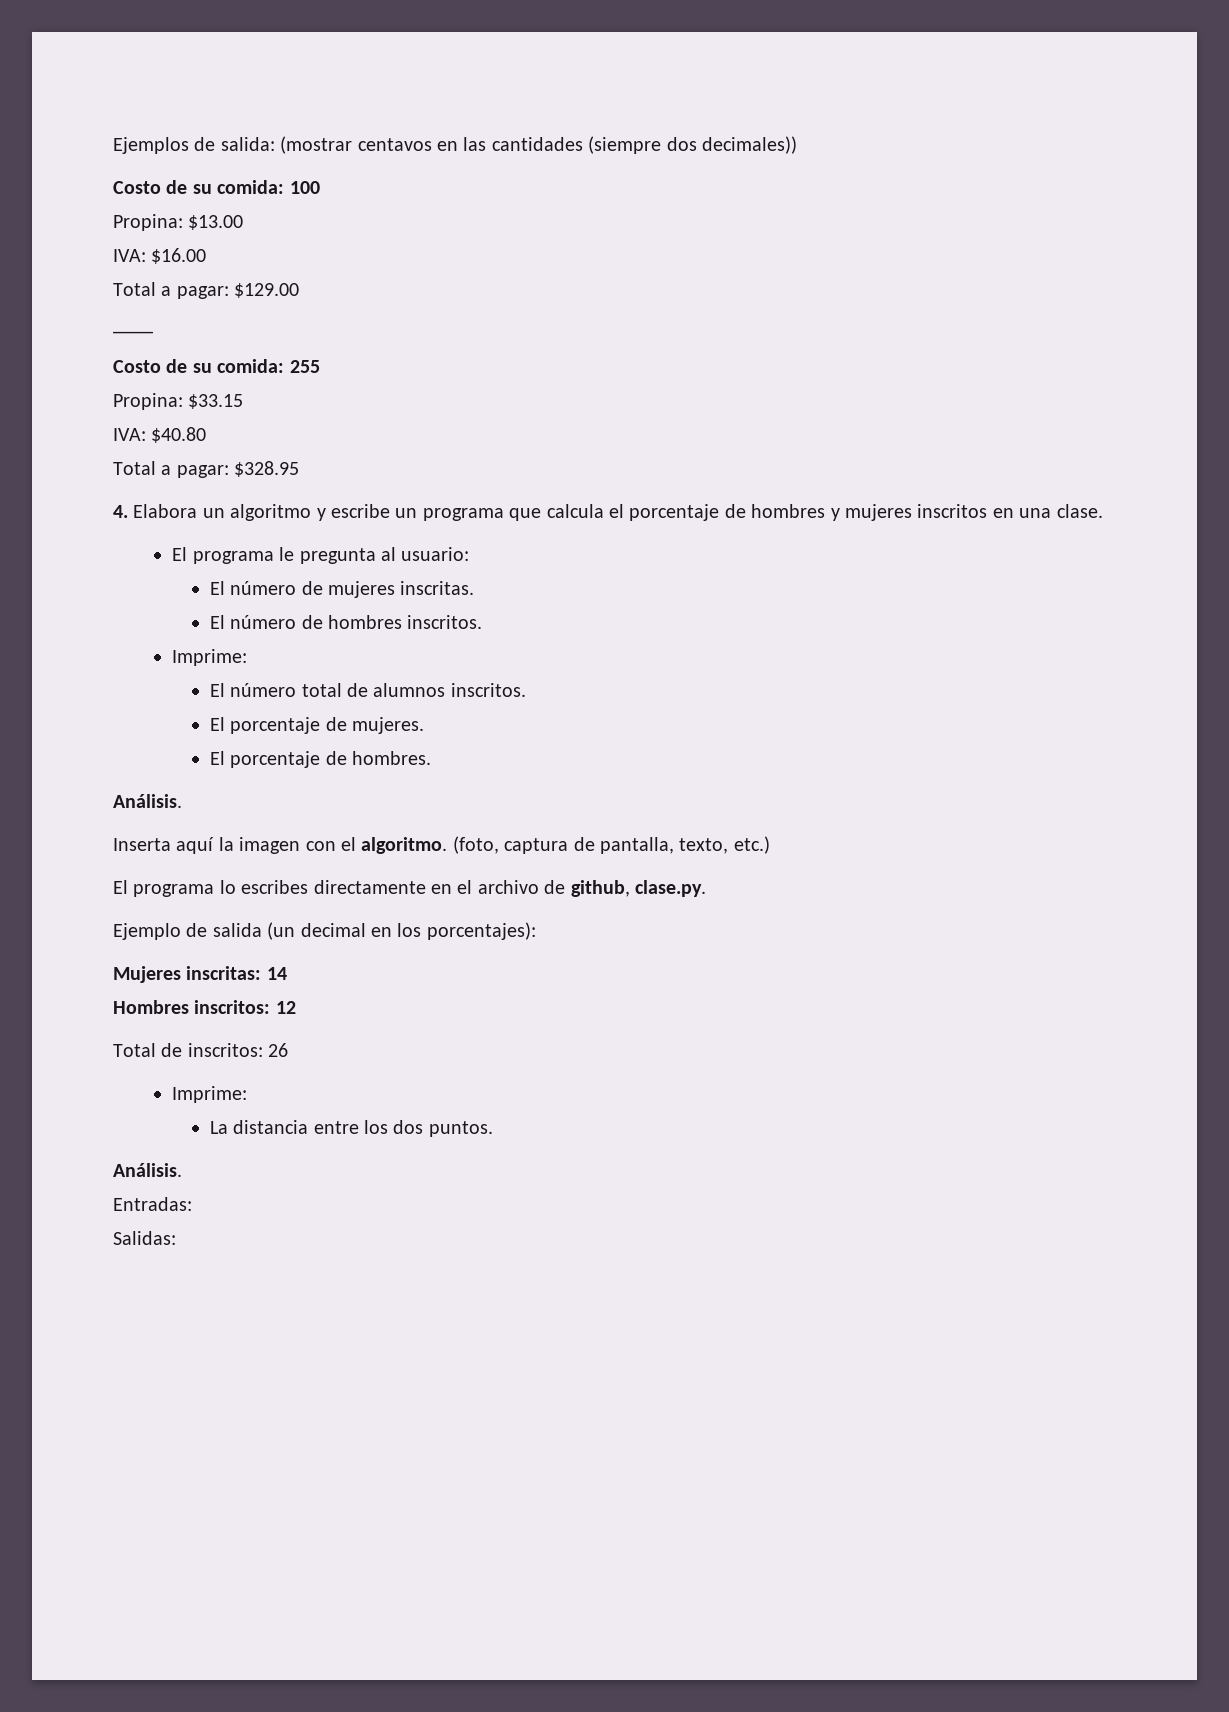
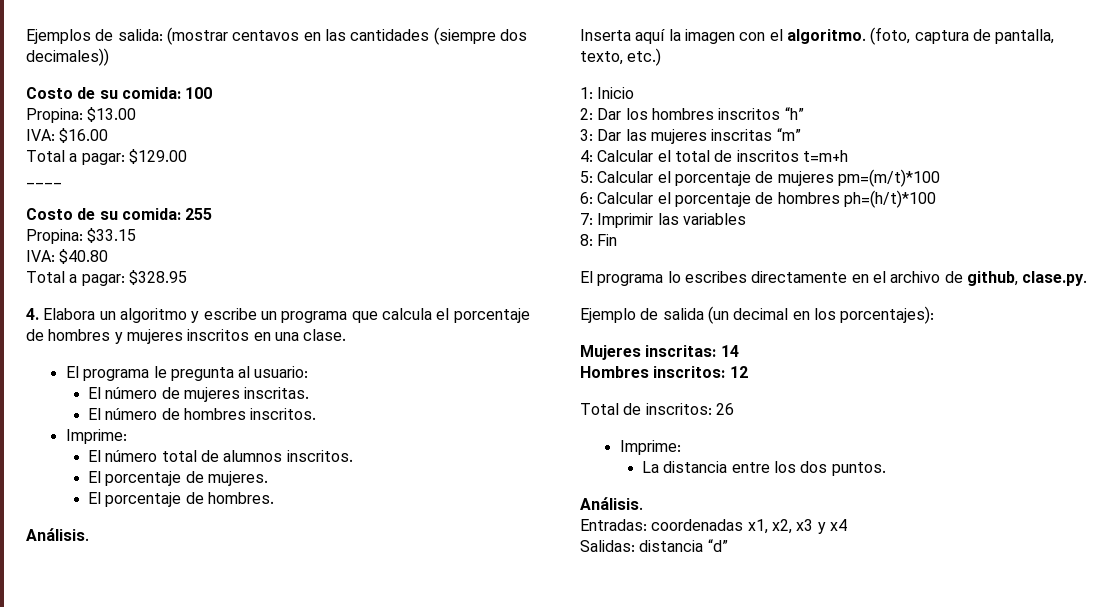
+ 1: Inicio
+ 2: Dar los hombres inscritos “h”
+ 3: Dar las mujeres inscritas “m”
+ 4: Calcular el total de inscritos t=m+h
+ 5: Calcular el porcentaje de mujeres pm=(m/t)*100
+ 6: Calcular el porcentaje de hombres ph=(h/t)*100
+ 7: Imprimir las variables
+ 8: Fin
- Entradas:
+ Entradas: coordenadas x1, x2, x3 y x4
- Salidas:
+ Salidas: distancia “d”

